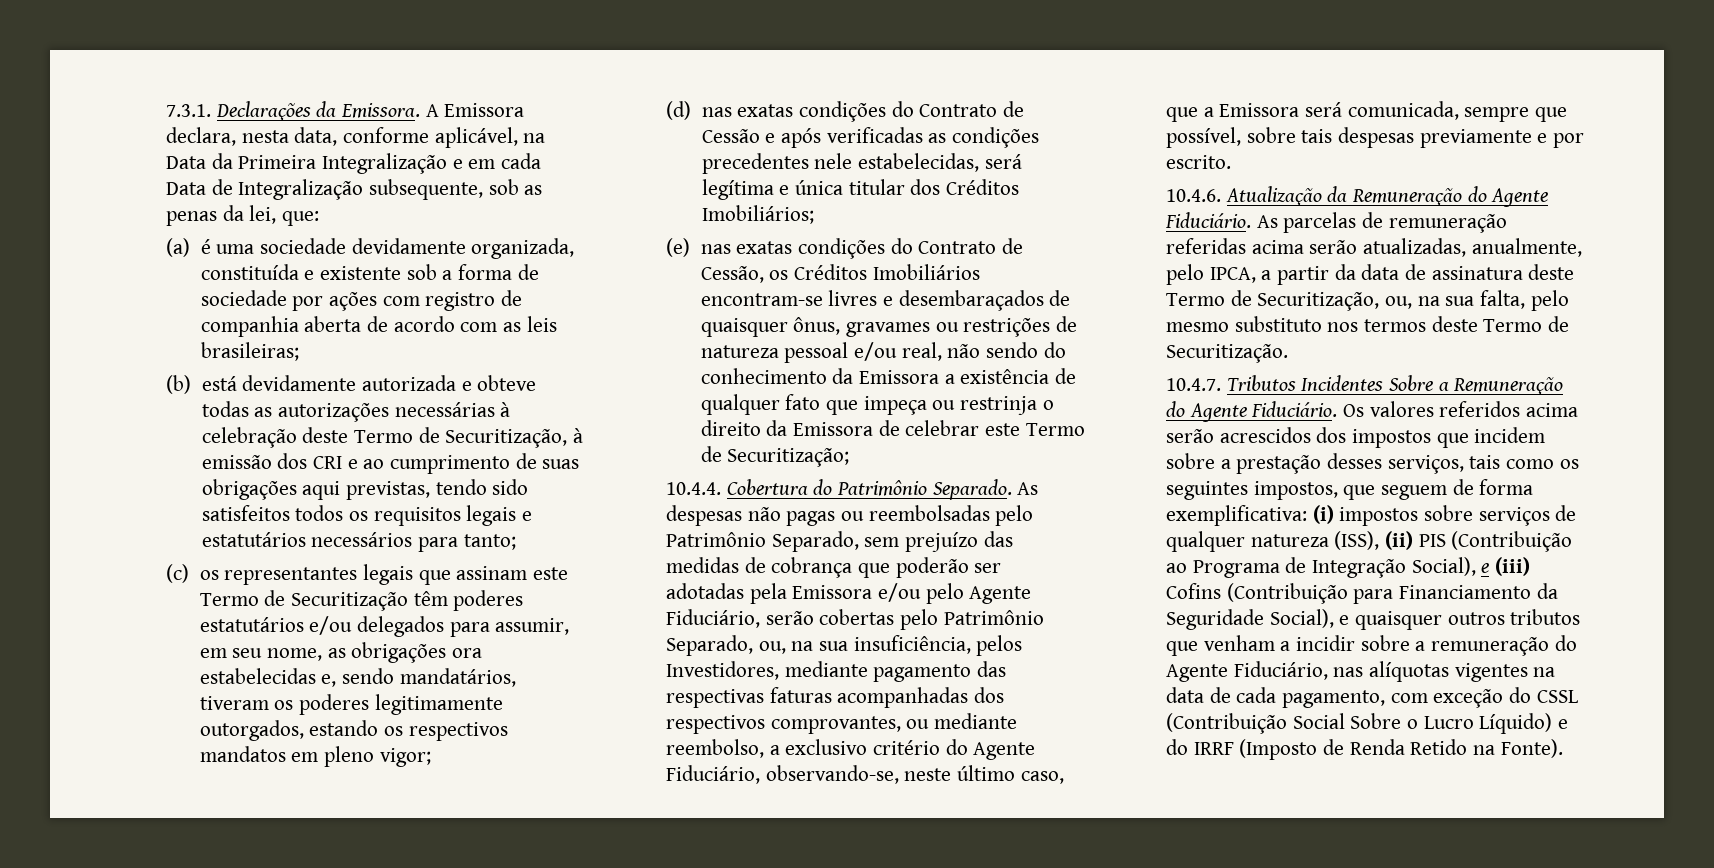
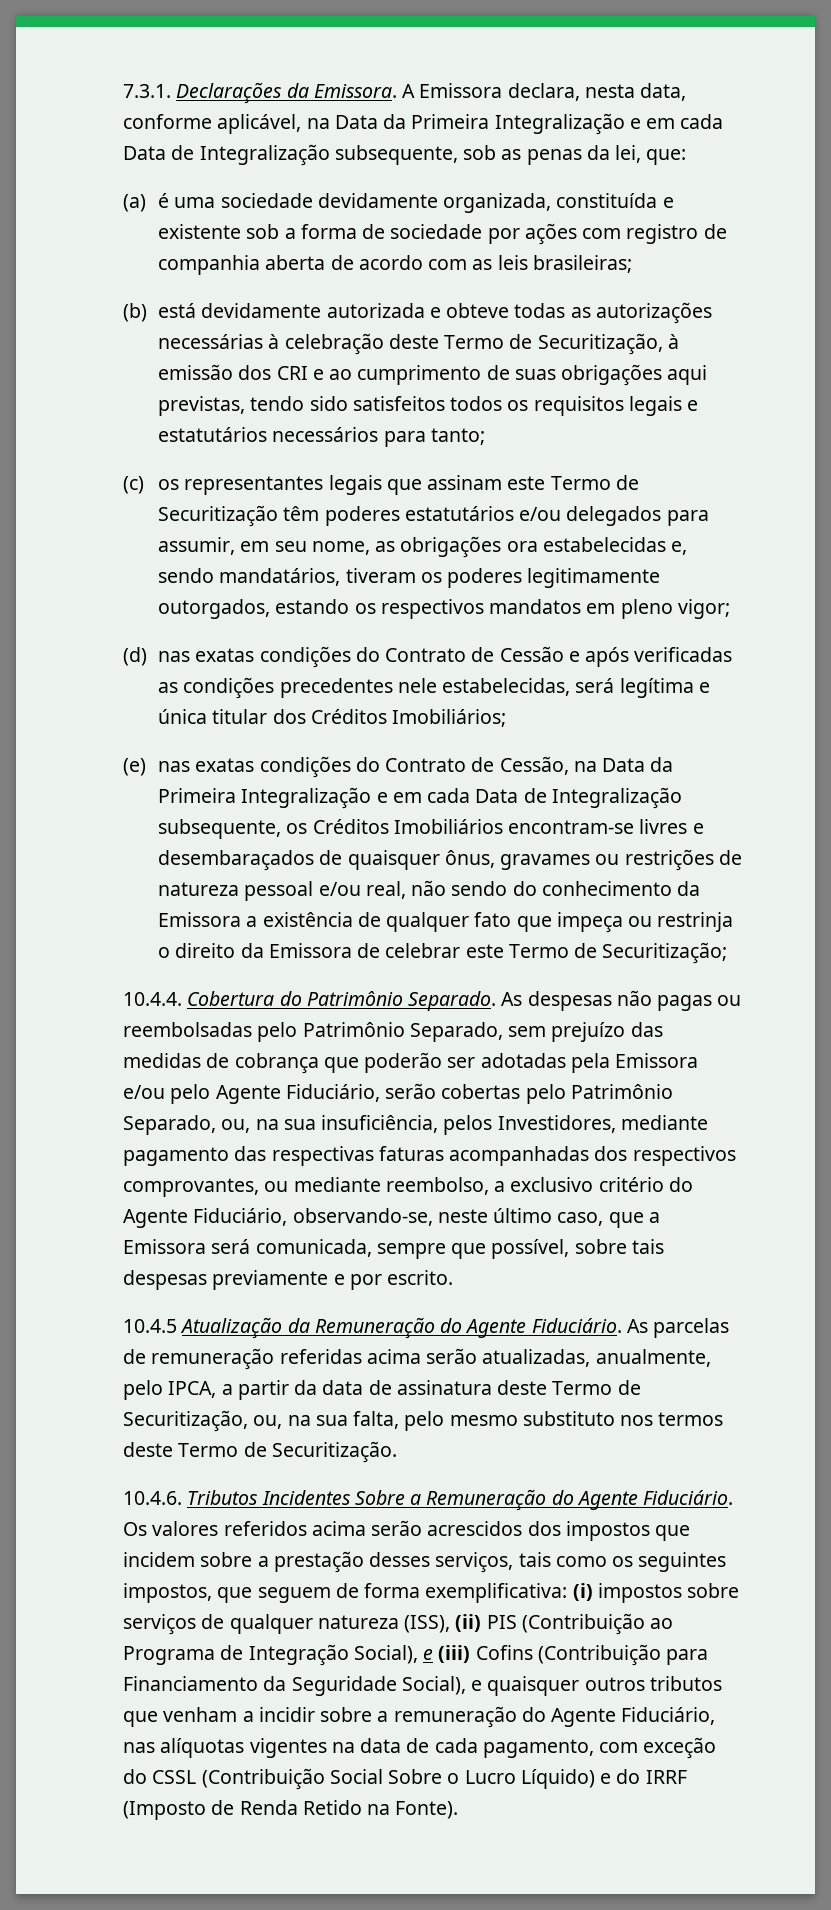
- (e) nas exatas condições do Contrato de Cessão, os Créditos Imobiliários encontram-se livres e desembaraçados de quaisquer ônus, gravames ou restrições de natureza pessoal e/ou real, não sendo do conhecimento da Emissora a existência de qualquer fato que impeça ou restrinja o direito da Emissora de celebrar este Termo de Securitização;
+ (e) nas exatas condições do Contrato de Cessão, na Data da Primeira Integralização e em cada Data de Integralização subsequente, os Créditos Imobiliários encontram-se livres e desembaraçados de quaisquer ônus, gravames ou restrições de natureza pessoal e/ou real, não sendo do conhecimento da Emissora a existência de qualquer fato que impeça ou restrinja o direito da Emissora de celebrar este Termo de Securitização;
- 10.4.6. Atualização da Remuneração do Agente Fiduciário.
+ 10.4.5 Atualização da Remuneração do Agente Fiduciário.
- 10.4.7. Tributos Incidentes Sobre a Remuneração do Agente Fiduciário.
+ 10.4.6. Tributos Incidentes Sobre a Remuneração do Agente Fiduciário.

